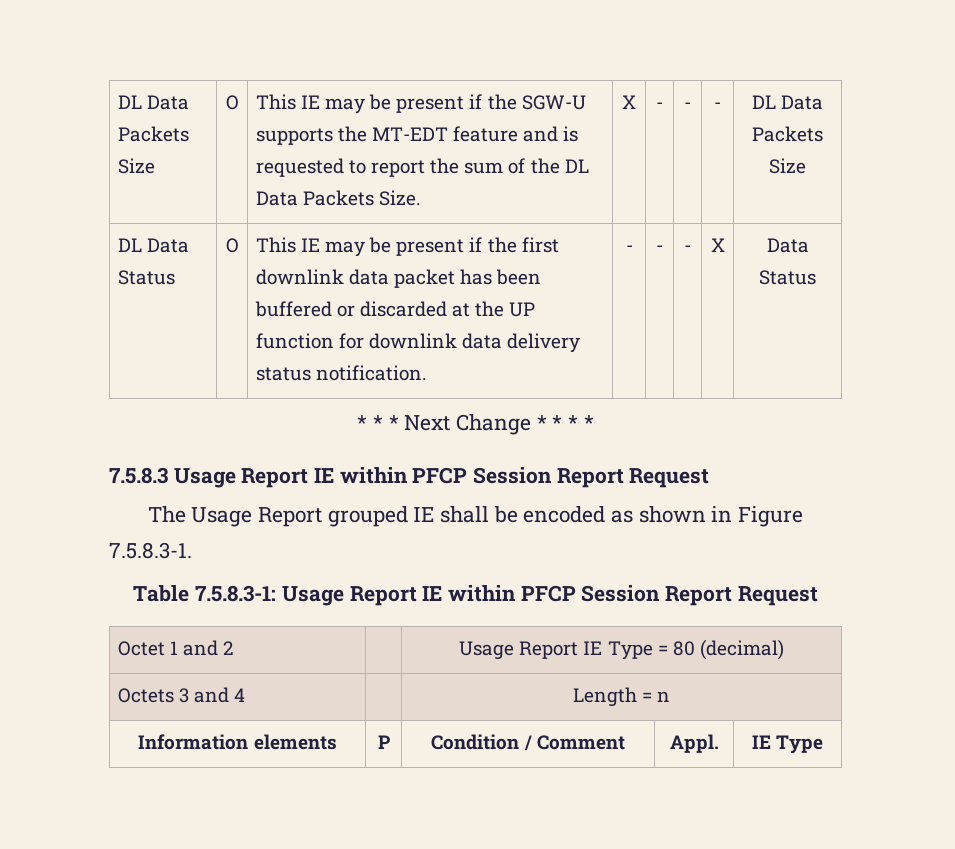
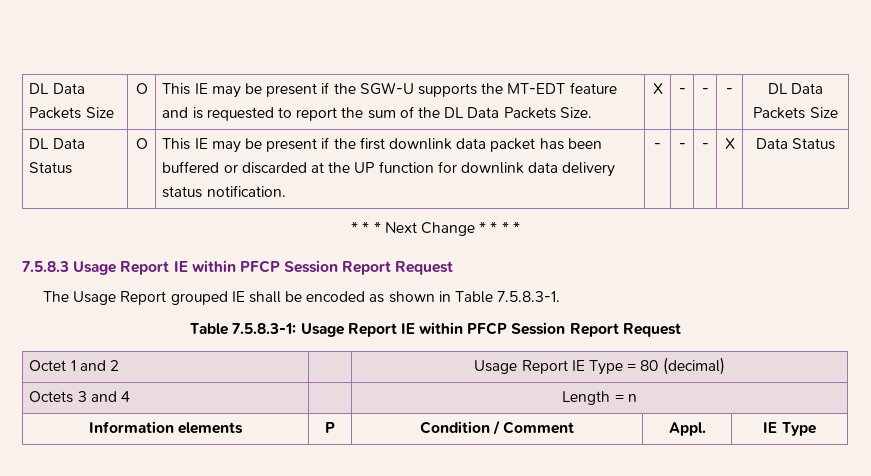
- The Usage Report grouped IE shall be encoded as shown in Figure 7.5.8.3-1.
+ The Usage Report grouped IE shall be encoded as shown in Table 7.5.8.3-1.

